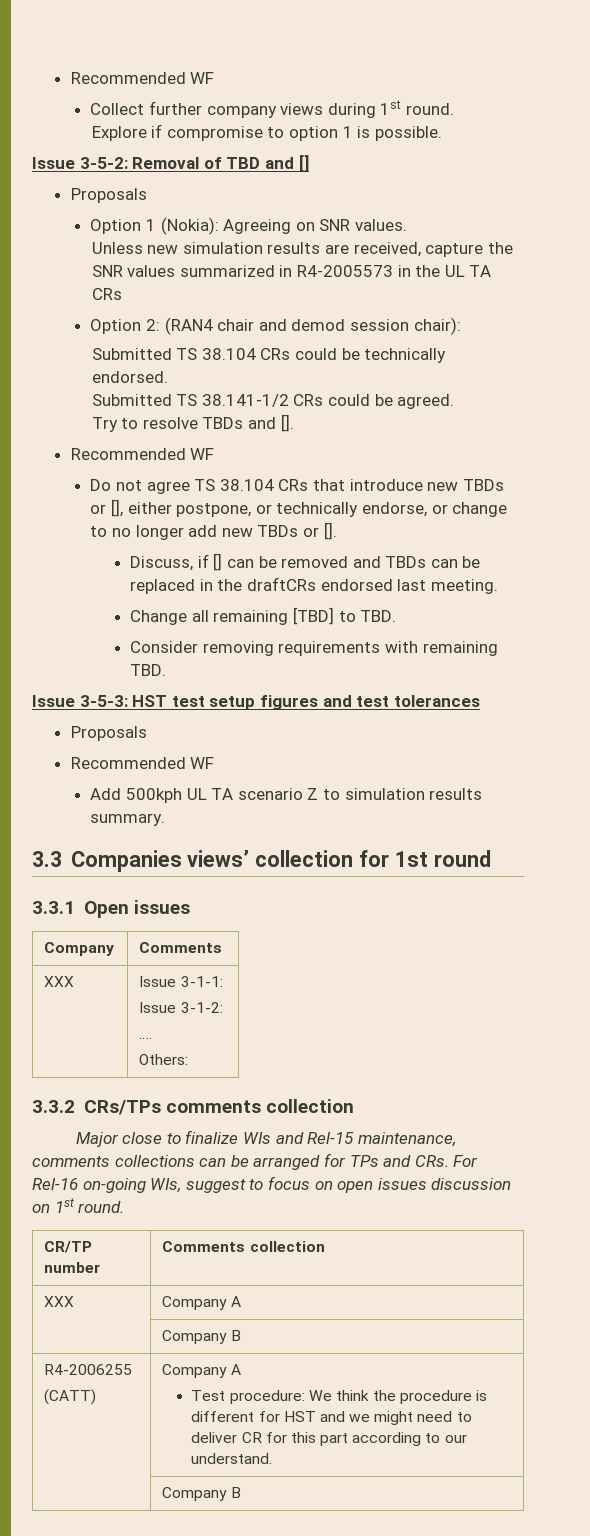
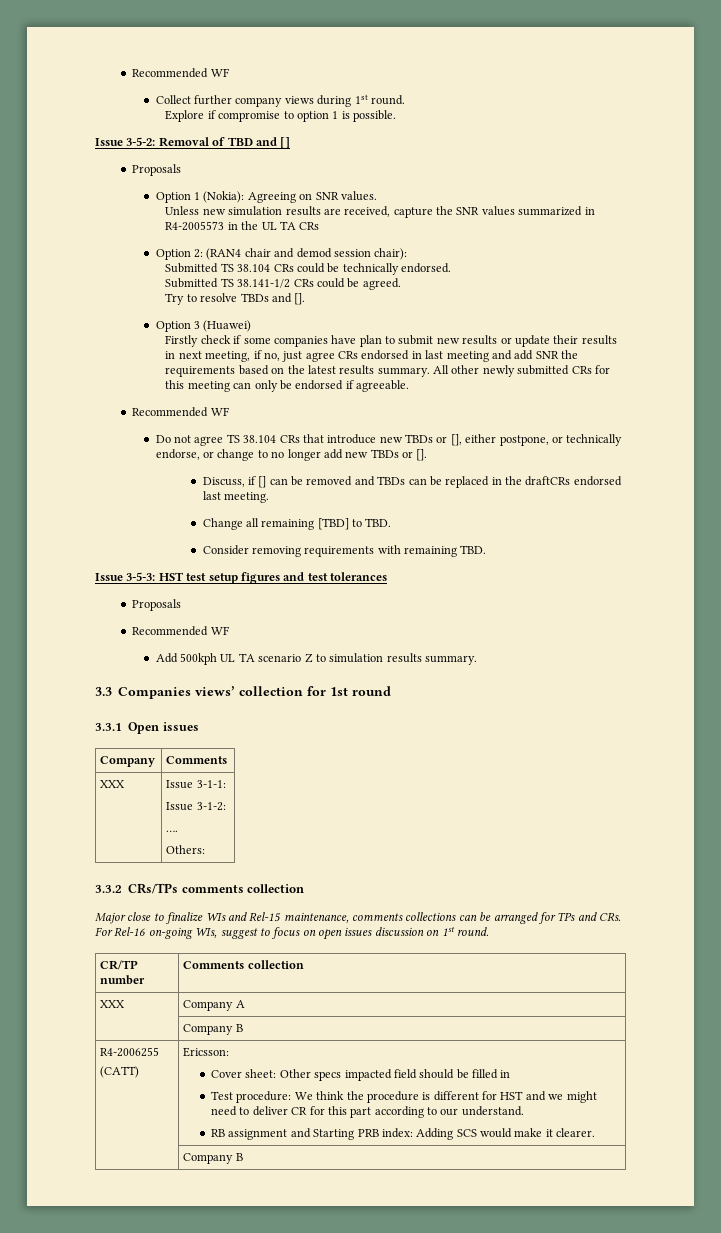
+ Option 3 (Huawei)
+ Firstly check if some companies have plan to submit new results or update their results in next meeting, if no, just agree CRs endorsed in last meeting and add SNR the requirements based on the latest results summary. All other newly submitted CRs for this meeting can only be endorsed if agreeable.
- (CATT) | Company A
+ (CATT) | Ericsson:
+ Cover sheet: Other specs impacted field should be filled in
+ RB assignment and Starting PRB index: Adding SCS would make it clearer.

